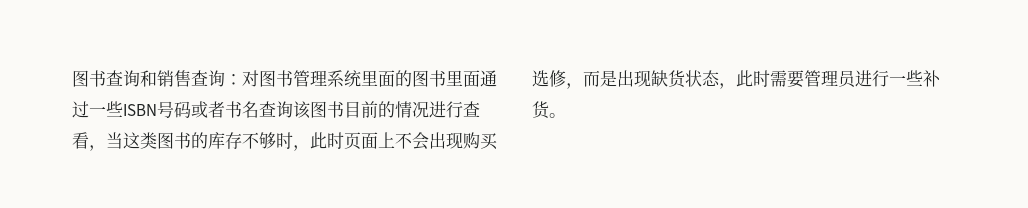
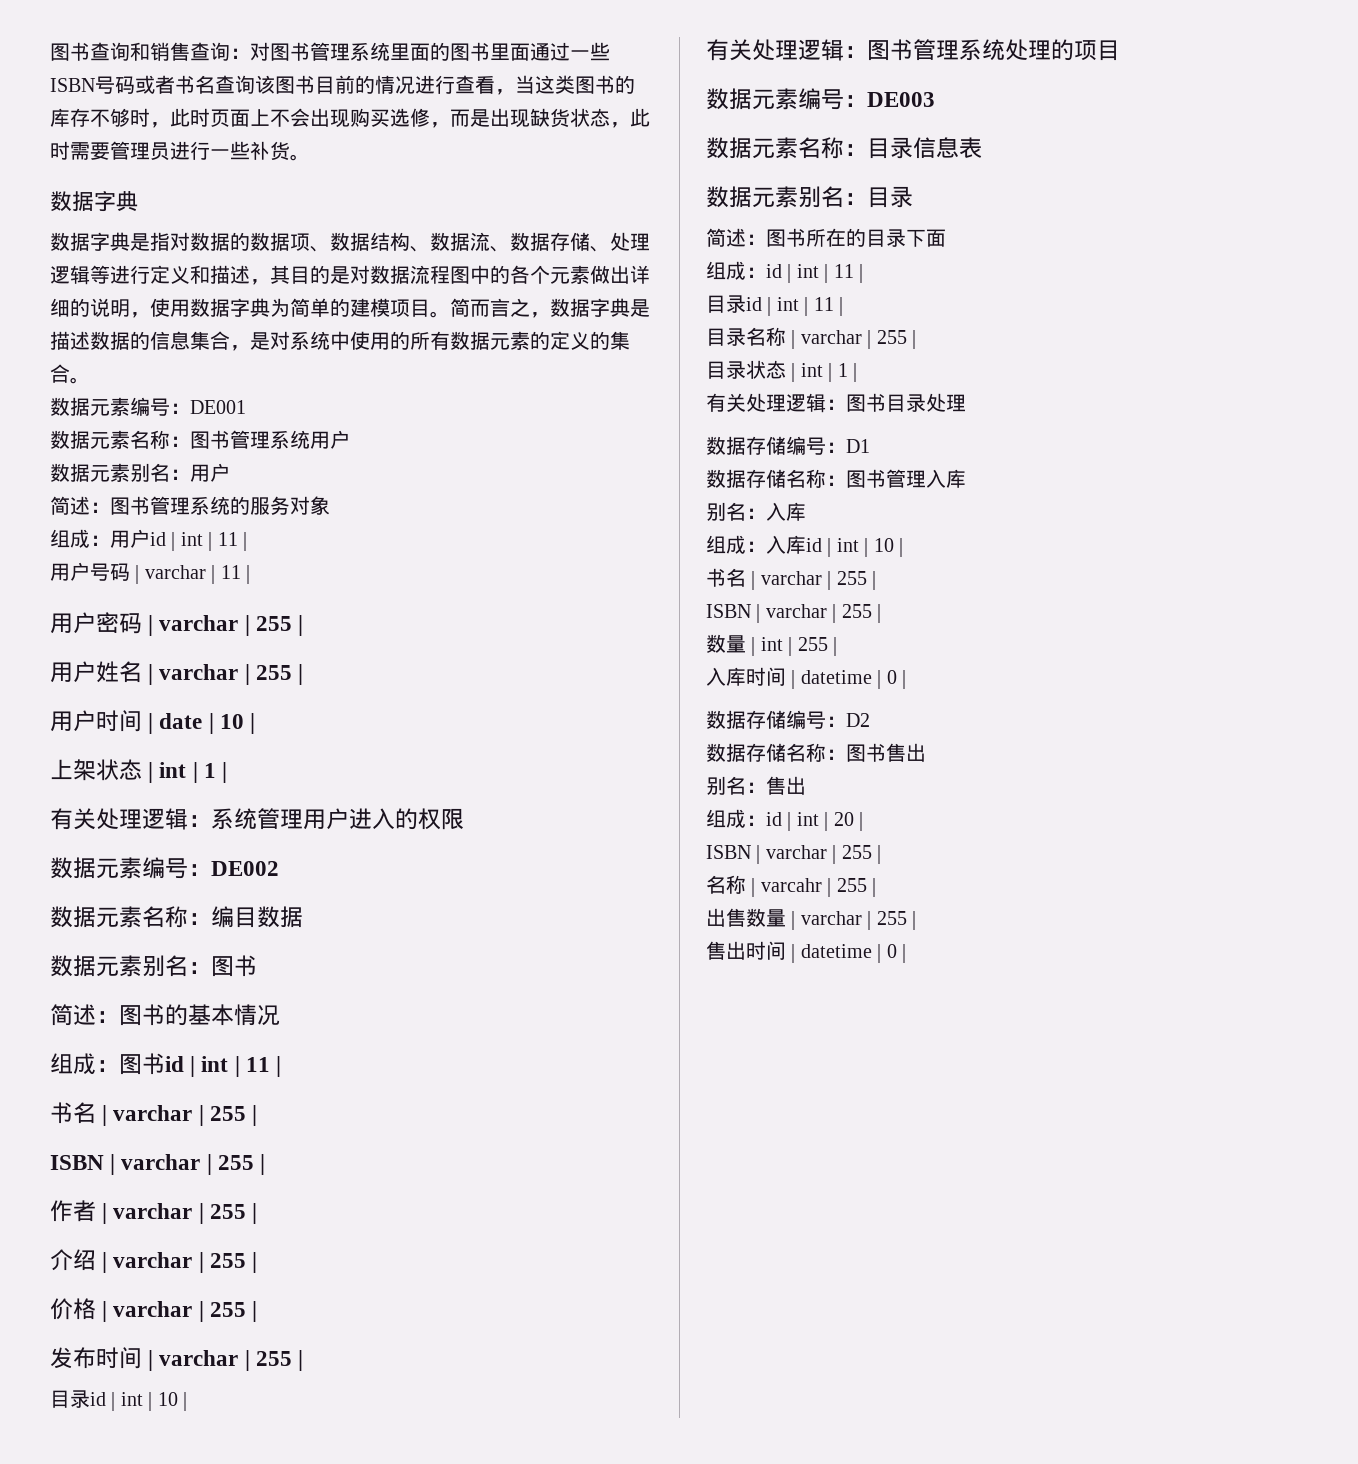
  图书查询和销售查询：对图书管理系统里面的图书里面通过一些ISBN号码或者书名查询该图书目前的情况进行查看，当这类图书的库存不够时，此时页面上不会出现购买选修，而是出现缺货状态，此时需要管理员进行一些补货。
+ 数据字典
+ 数据字典是指对数据的数据项、数据结构、数据流、数据存储、处理逻辑等进行定义和描述，其目的是对数据流程图中的各个元素做出详细的说明，使用数据字典为简单的建模项目。简而言之，数据字典是描述数据的信息集合，是对系统中使用的所有数据元素的定义的集合。
+ 数据元素编号：DE001
+ 数据元素名称：图书管理系统用户
+ 数据元素别名：用户
+ 简述：图书管理系统的服务对象
+ 组成：用户id | int | 11 |
+ 用户号码 | varchar | 11 |
+ 用户密码 | varchar | 255 |
+ 用户姓名 | varchar | 255 |
+ 用户时间 | date | 10 |
+ 上架状态 | int | 1 |
+ 有关处理逻辑：系统管理用户进入的权限
+ 数据元素编号：DE002
+ 数据元素名称：编目数据
+ 数据元素别名：图书
+ 简述：图书的基本情况
+ 组成：图书id | int | 11 |
+ 书名 | varchar | 255 |
+ ISBN | varchar | 255 |
+ 作者 | varchar | 255 |
+ 介绍 | varchar | 255 |
+ 价格 | varchar | 255 |
+ 发布时间 | varchar | 255 |
+ 目录id | int | 10 |
+ 有关处理逻辑：图书管理系统处理的项目
+ 数据元素编号：DE003
+ 数据元素名称：目录信息表
+ 数据元素别名：目录
+ 简述：图书所在的目录下面
+ 组成：id | int | 11 |
+ 目录id | int | 11 |
+ 目录名称 | varchar | 255 |
+ 目录状态 | int | 1 |
+ 有关处理逻辑：图书目录处理
+ 数据存储编号：D1
+ 数据存储名称：图书管理入库
+ 别名：入库
+ 组成：入库id | int | 10 |
+ 书名 | varchar | 255 |
+ ISBN | varchar | 255 |
+ 数量 | int | 255 |
+ 入库时间 | datetime | 0 |
+ 数据存储编号：D2
+ 数据存储名称：图书售出
+ 别名：售出
+ 组成：id | int | 20 |
+ ISBN | varchar | 255 |
+ 名称 | varcahr | 255 |
+ 出售数量 | varchar | 255 |
+ 售出时间 | datetime | 0 |

